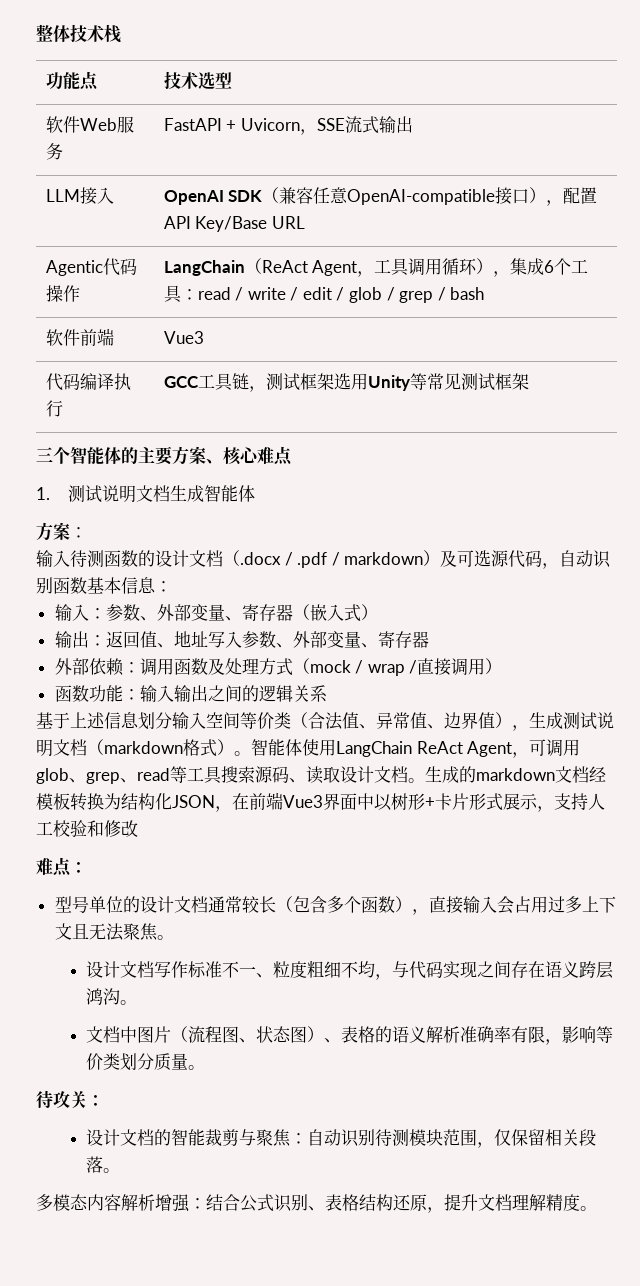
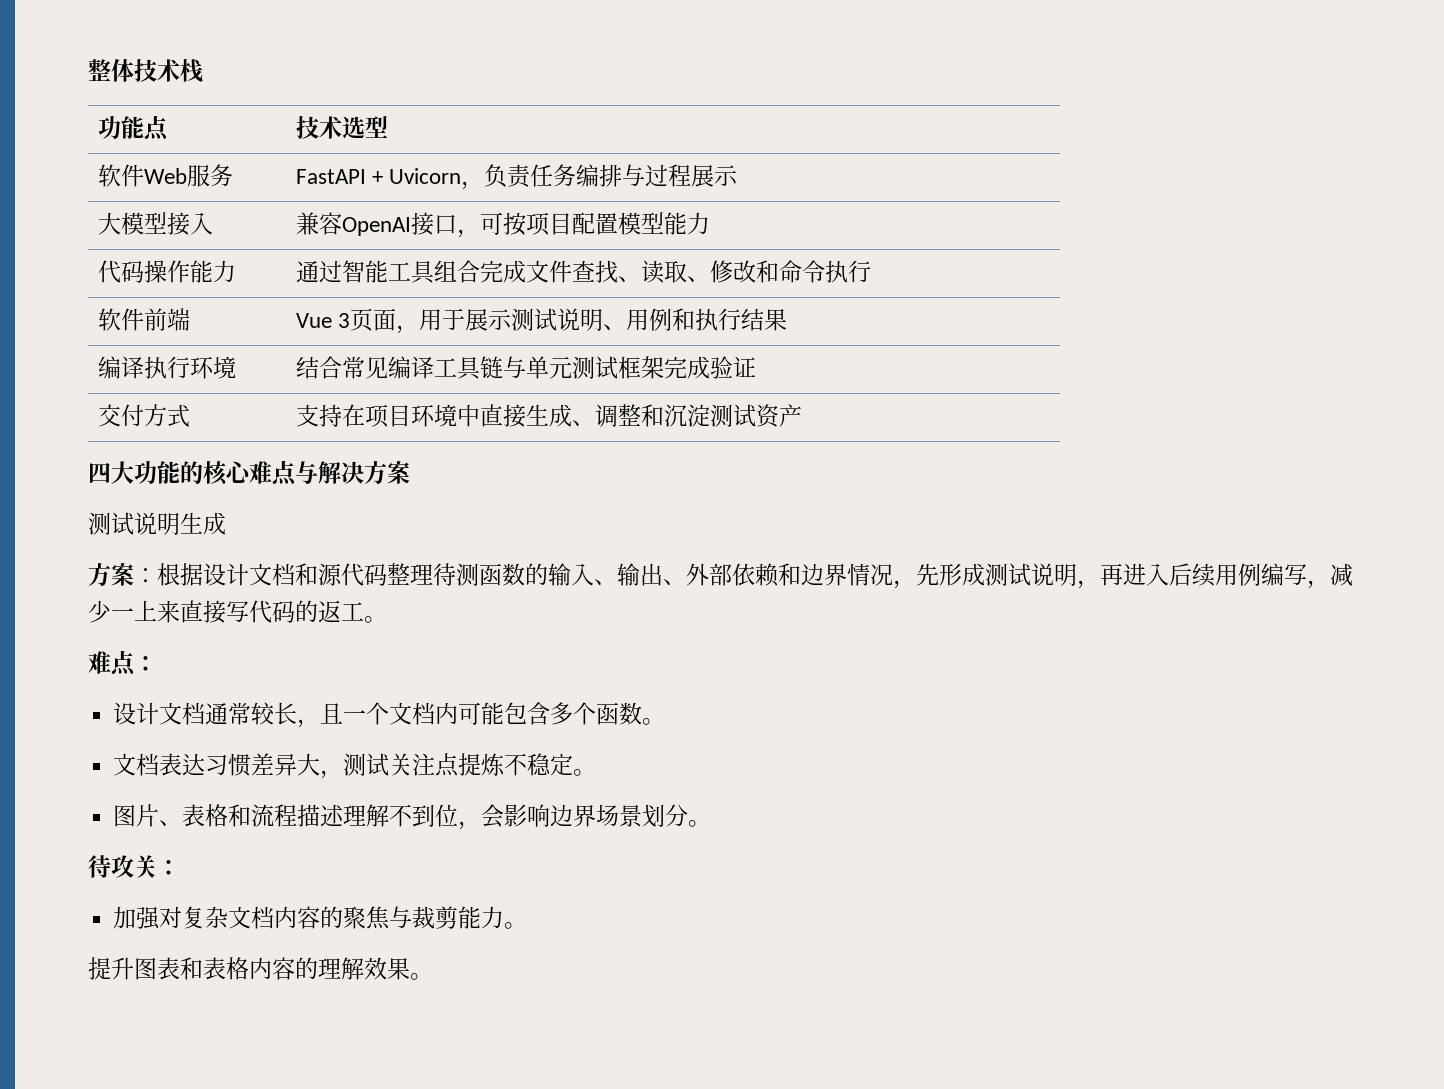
- 软件Web服务 | FastAPI + Uvicorn，SSE流式输出
- LLM接入 | OpenAI SDK（兼容任意OpenAI-compatible接口），配置API Key/Base URL
- Agentic代码操作 | LangChain（ReAct Agent，工具调用循环），集成6个工具：read / write / edit / glob / grep / bash
- 软件前端 | Vue3
- 代码编译执行 | GCC工具链，测试框架选用Unity等常见测试框架
- 三个智能体的主要方案、核心难点
- 1.测试说明文档生成智能体
+ 软件Web服务 | FastAPI + Uvicorn，负责任务编排与过程展示
+ 大模型接入 | 兼容OpenAI接口，可按项目配置模型能力
+ 代码操作能力 | 通过智能工具组合完成文件查找、读取、修改和命令执行
+ 软件前端 | Vue 3页面，用于展示测试说明、用例和执行结果
+ 编译执行环境 | 结合常见编译工具链与单元测试框架完成验证
+ 交付方式 | 支持在项目环境中直接生成、调整和沉淀测试资产
+ 四大功能的核心难点与解决方案
+ 测试说明生成
- 方案：
- 输入待测函数的设计文档（.docx / .pdf / markdown）及可选源代码，自动识别函数基本信息：
- 输入：参数、外部变量、寄存器（嵌入式）
- 输出：返回值、地址写入参数、外部变量、寄存器
- 外部依赖：调用函数及处理方式（mock / wrap /直接调用）
- 函数功能：输入输出之间的逻辑关系
- 基于上述信息划分输入空间等价类（合法值、异常值、边界值），生成测试说明文档（markdown格式）。智能体使用LangChain ReAct Agent，可调用glob、grep、read等工具搜索源码、读取设计文档。生成的markdown文档经模板转换为结构化JSON，在前端Vue3界面中以树形+卡片形式展示，支持人工校验和修改
+ 方案：根据设计文档和源代码整理待测函数的输入、输出、外部依赖和边界情况，先形成测试说明，再进入后续用例编写，减少一上来直接写代码的返工。
- 型号单位的设计文档通常较长（包含多个函数），直接输入会占用过多上下文且无法聚焦。
- 设计文档写作标准不一、粒度粗细不均，与代码实现之间存在语义跨层鸿沟。
- 文档中图片（流程图、状态图）、表格的语义解析准确率有限，影响等价类划分质量。
+ 设计文档通常较长，且一个文档内可能包含多个函数。
+ 文档表达习惯差异大，测试关注点提炼不稳定。
+ 图片、表格和流程描述理解不到位，会影响边界场景划分。
  待攻关：
- 设计文档的智能裁剪与聚焦：自动识别待测模块范围，仅保留相关段落。
- 多模态内容解析增强：结合公式识别、表格结构还原，提升文档理解精度。
+ 加强对复杂文档内容的聚焦与裁剪能力。
+ 提升图表和表格内容的理解效果。

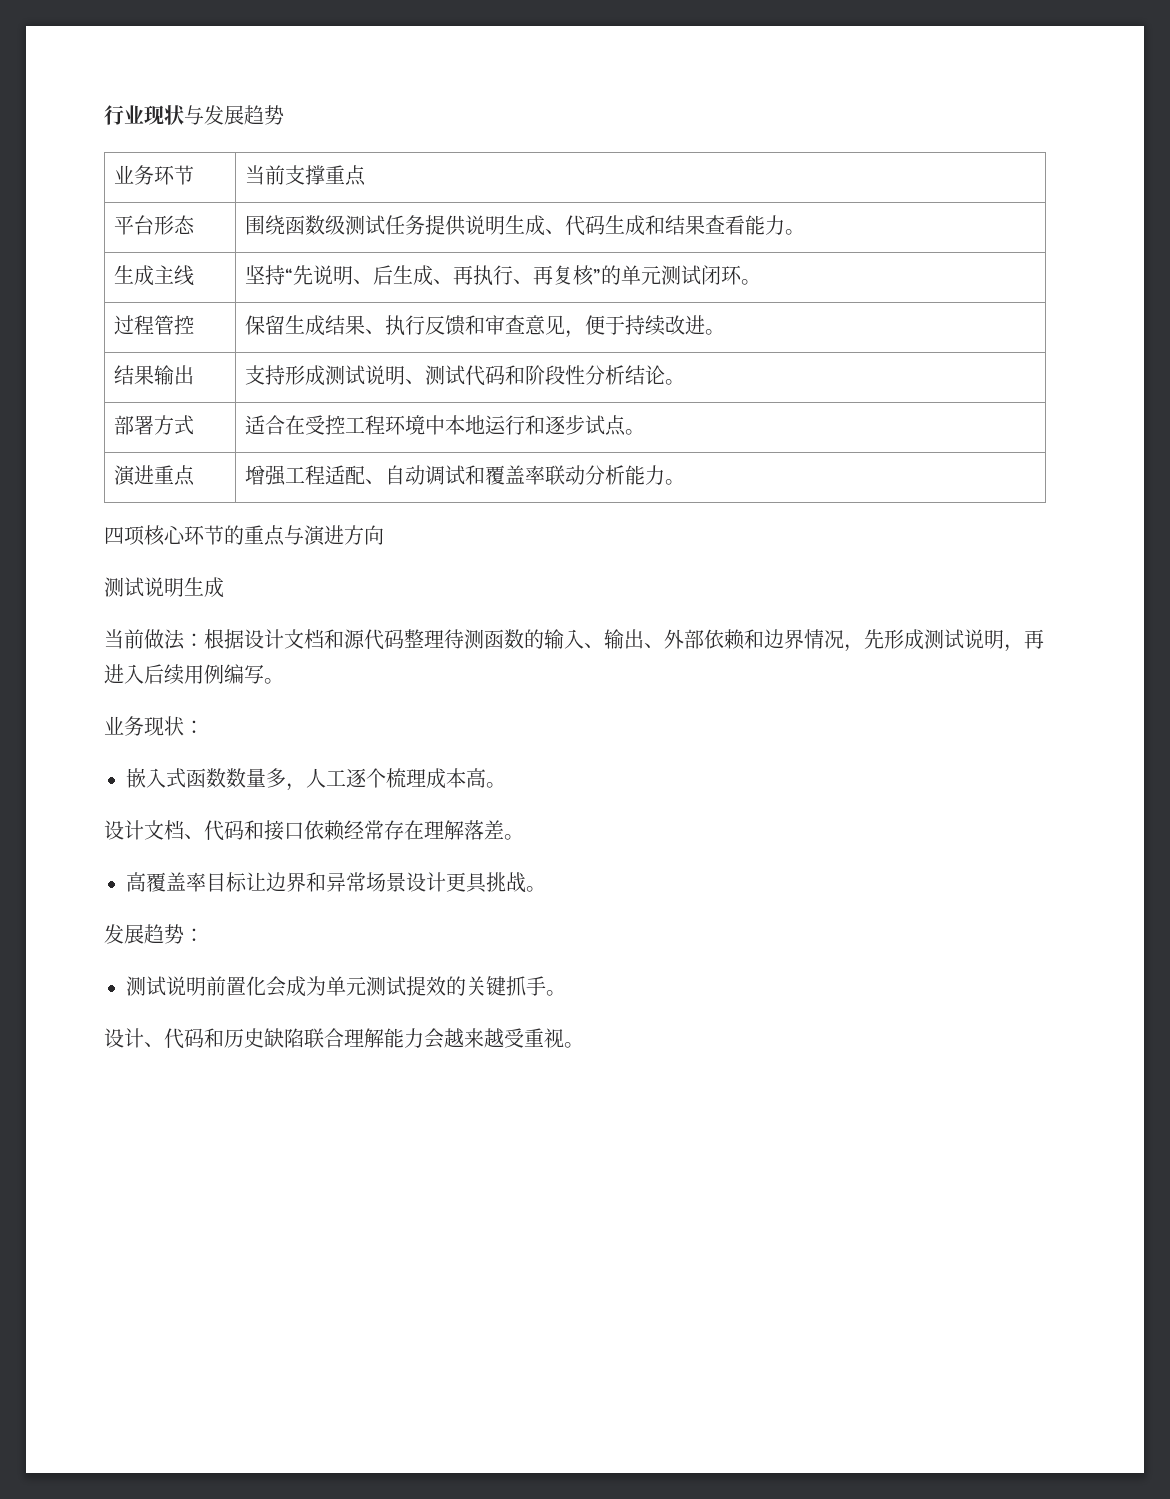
- 整体技术栈
- 功能点 | 技术选型
- 软件Web服务 | FastAPI + Uvicorn，负责任务编排与过程展示
- 大模型接入 | 兼容OpenAI接口，可按项目配置模型能力
- 代码操作能力 | 通过智能工具组合完成文件查找、读取、修改和命令执行
- 软件前端 | Vue 3页面，用于展示测试说明、用例和执行结果
- 编译执行环境 | 结合常见编译工具链与单元测试框架完成验证
- 交付方式 | 支持在项目环境中直接生成、调整和沉淀测试资产
- 四大功能的核心难点与解决方案
+ 行业现状与发展趋势
+ 业务环节 | 当前支撑重点
+ 平台形态 | 围绕函数级测试任务提供说明生成、代码生成和结果查看能力。
+ 生成主线 | 坚持“先说明、后生成、再执行、再复核”的单元测试闭环。
+ 过程管控 | 保留生成结果、执行反馈和审查意见，便于持续改进。
+ 结果输出 | 支持形成测试说明、测试代码和阶段性分析结论。
+ 部署方式 | 适合在受控工程环境中本地运行和逐步试点。
+ 演进重点 | 增强工程适配、自动调试和覆盖率联动分析能力。
+ 四项核心环节的重点与演进方向
- 方案：根据设计文档和源代码整理待测函数的输入、输出、外部依赖和边界情况，先形成测试说明，再进入后续用例编写，减少一上来直接写代码的返工。
- 难点：
- 设计文档通常较长，且一个文档内可能包含多个函数。
- 文档表达习惯差异大，测试关注点提炼不稳定。
- 图片、表格和流程描述理解不到位，会影响边界场景划分。
- 待攻关：
- 加强对复杂文档内容的聚焦与裁剪能力。
- 提升图表和表格内容的理解效果。
+ 当前做法：根据设计文档和源代码整理待测函数的输入、输出、外部依赖和边界情况，先形成测试说明，再进入后续用例编写。
+ 业务现状：
+ 嵌入式函数数量多，人工逐个梳理成本高。
+ 设计文档、代码和接口依赖经常存在理解落差。
+ 高覆盖率目标让边界和异常场景设计更具挑战。
+ 发展趋势：
+ 测试说明前置化会成为单元测试提效的关键抓手。
+ 设计、代码和历史缺陷联合理解能力会越来越受重视。

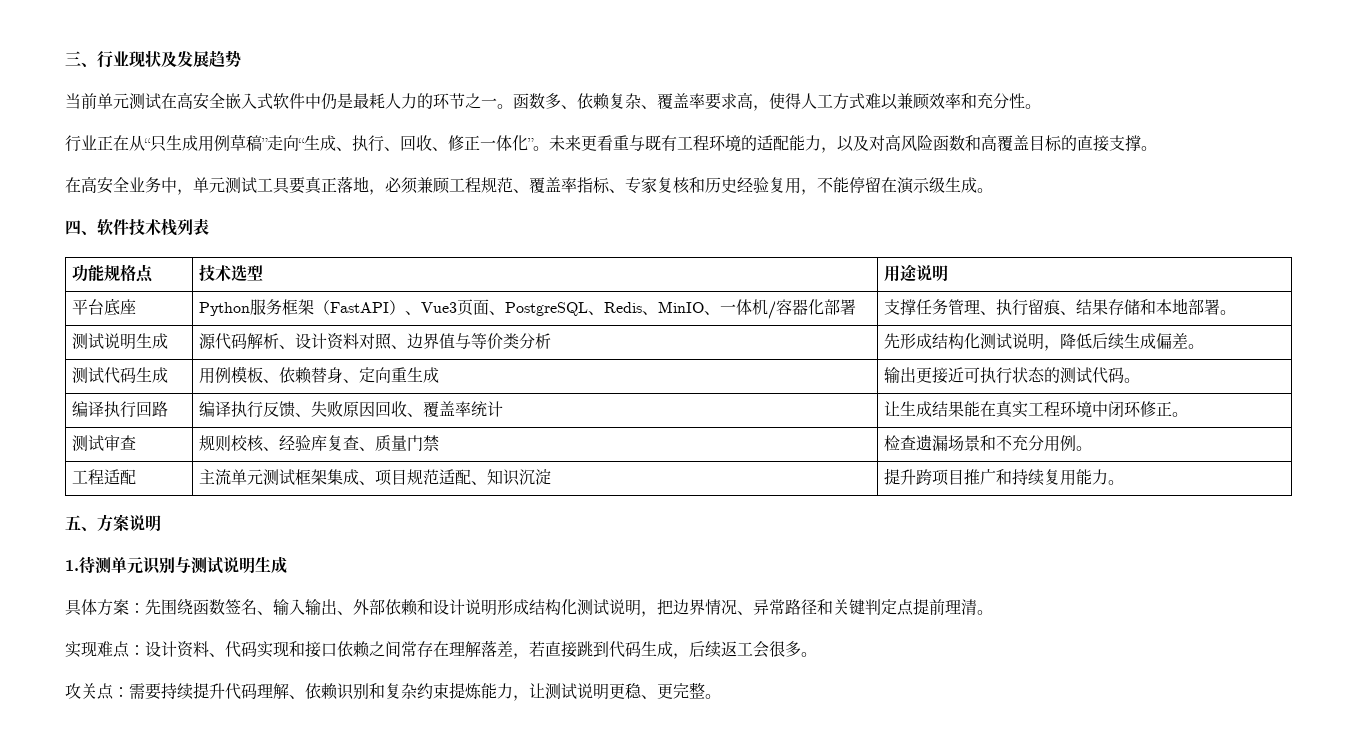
- 行业现状与发展趋势
- 业务环节 | 当前支撑重点
- 平台形态 | 围绕函数级测试任务提供说明生成、代码生成和结果查看能力。
- 生成主线 | 坚持“先说明、后生成、再执行、再复核”的单元测试闭环。
- 过程管控 | 保留生成结果、执行反馈和审查意见，便于持续改进。
- 结果输出 | 支持形成测试说明、测试代码和阶段性分析结论。
- 部署方式 | 适合在受控工程环境中本地运行和逐步试点。
- 演进重点 | 增强工程适配、自动调试和覆盖率联动分析能力。
- 四项核心环节的重点与演进方向
- 测试说明生成
- 当前做法：根据设计文档和源代码整理待测函数的输入、输出、外部依赖和边界情况，先形成测试说明，再进入后续用例编写。
- 业务现状：
- 嵌入式函数数量多，人工逐个梳理成本高。
- 设计文档、代码和接口依赖经常存在理解落差。
- 高覆盖率目标让边界和异常场景设计更具挑战。
- 发展趋势：
- 测试说明前置化会成为单元测试提效的关键抓手。
- 设计、代码和历史缺陷联合理解能力会越来越受重视。
+ 三、行业现状及发展趋势
+ 当前单元测试在高安全嵌入式软件中仍是最耗人力的环节之一。函数多、依赖复杂、覆盖率要求高，使得人工方式难以兼顾效率和充分性。
+ 行业正在从“只生成用例草稿”走向“生成、执行、回收、修正一体化”。未来更看重与既有工程环境的适配能力，以及对高风险函数和高覆盖目标的直接支撑。
+ 在高安全业务中，单元测试工具要真正落地，必须兼顾工程规范、覆盖率指标、专家复核和历史经验复用，不能停留在演示级生成。
+ 四、软件技术栈列表
+ 功能规格点 | 技术选型 | 用途说明
+ 平台底座 | Python服务框架（FastAPI）、Vue3页面、PostgreSQL、Redis、MinIO、一体机/容器化部署 | 支撑任务管理、执行留痕、结果存储和本地部署。
+ 测试说明生成 | 源代码解析、设计资料对照、边界值与等价类分析 | 先形成结构化测试说明，降低后续生成偏差。
+ 测试代码生成 | 用例模板、依赖替身、定向重生成 | 输出更接近可执行状态的测试代码。
+ 编译执行回路 | 编译执行反馈、失败原因回收、覆盖率统计 | 让生成结果能在真实工程环境中闭环修正。
+ 测试审查 | 规则校核、经验库复查、质量门禁 | 检查遗漏场景和不充分用例。
+ 工程适配 | 主流单元测试框架集成、项目规范适配、知识沉淀 | 提升跨项目推广和持续复用能力。
+ 五、方案说明
+ 1.待测单元识别与测试说明生成
+ 具体方案：先围绕函数签名、输入输出、外部依赖和设计说明形成结构化测试说明，把边界情况、异常路径和关键判定点提前理清。
+ 实现难点：设计资料、代码实现和接口依赖之间常存在理解落差，若直接跳到代码生成，后续返工会很多。
+ 攻关点：需要持续提升代码理解、依赖识别和复杂约束提炼能力，让测试说明更稳、更完整。

